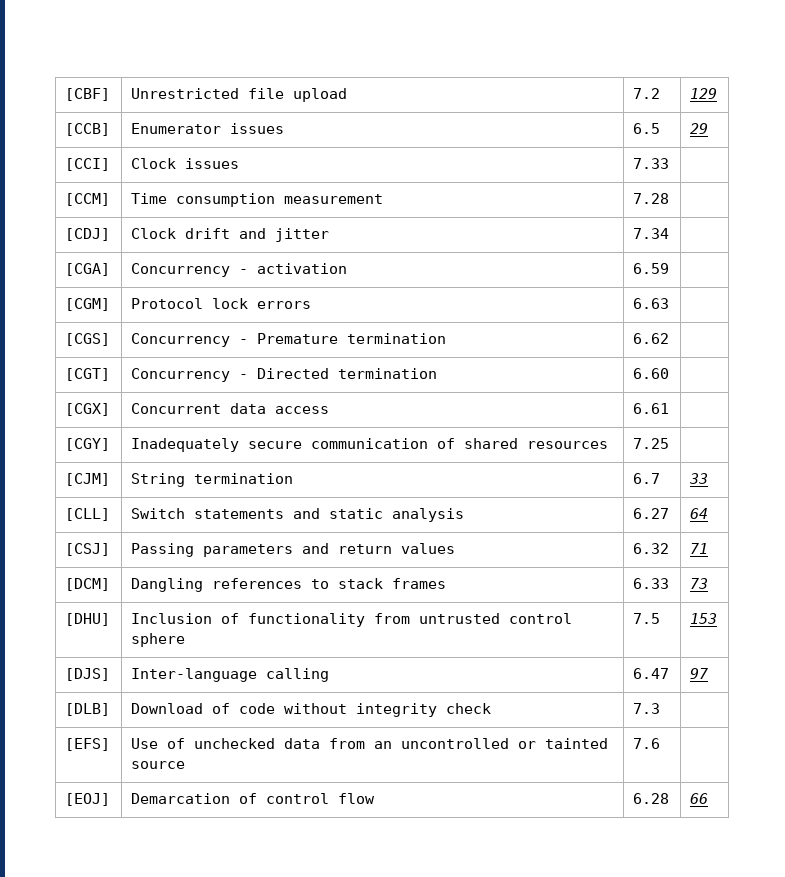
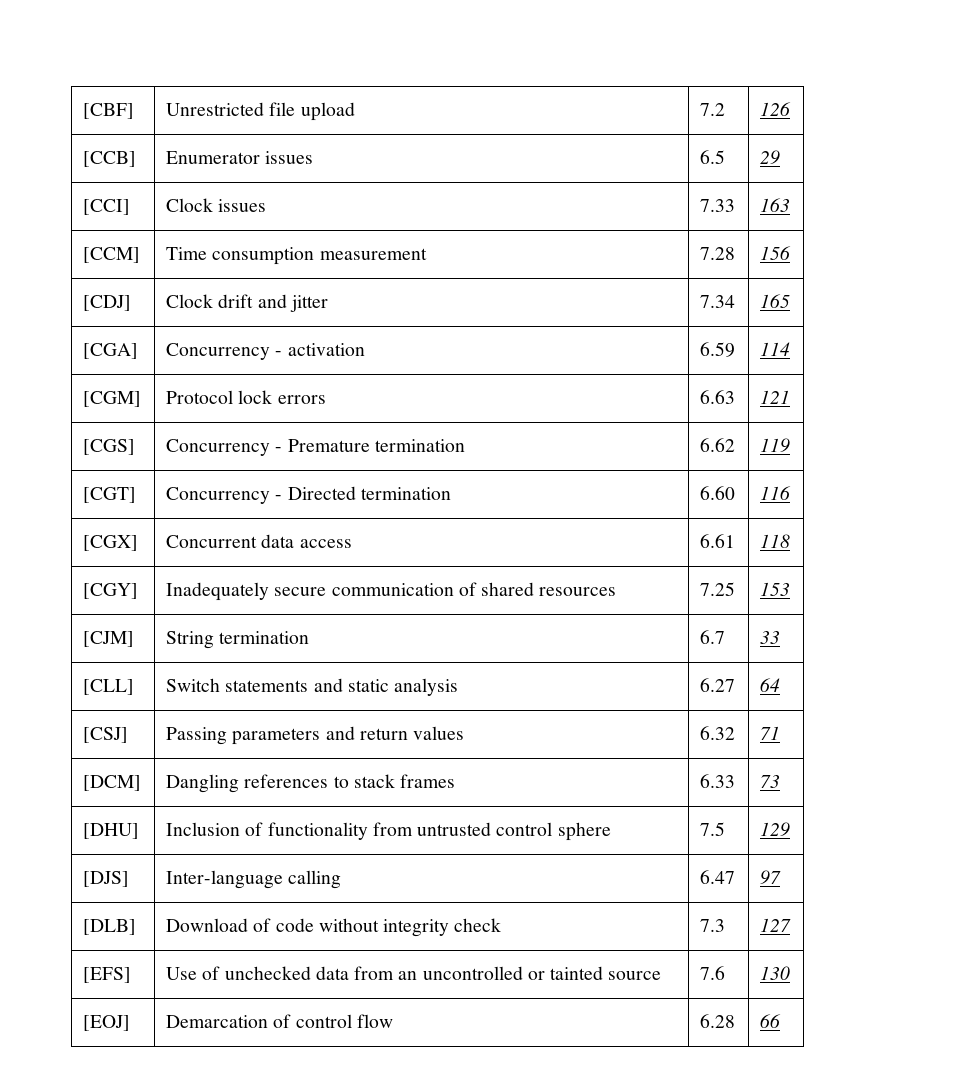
- [CBF] | Unrestricted file upload | 7.2 | 129
+ [CBF] | Unrestricted file upload | 7.2 | 126
- [CCI] | Clock issues | 7.33 |
+ [CCI] | Clock issues | 7.33 | 163
- [CCM] | Time consumption measurement | 7.28 |
+ [CCM] | Time consumption measurement | 7.28 | 156
- [CDJ] | Clock drift and jitter | 7.34 |
+ [CDJ] | Clock drift and jitter | 7.34 | 165
- [CGA] | Concurrency - activation | 6.59 |
+ [CGA] | Concurrency - activation | 6.59 | 114
- [CGM] | Protocol lock errors | 6.63 |
+ [CGM] | Protocol lock errors | 6.63 | 121
- [CGS] | Concurrency - Premature termination | 6.62 |
+ [CGS] | Concurrency - Premature termination | 6.62 | 119
- [CGT] | Concurrency - Directed termination | 6.60 |
+ [CGT] | Concurrency - Directed termination | 6.60 | 116
- [CGX] | Concurrent data access | 6.61 |
+ [CGX] | Concurrent data access | 6.61 | 118
- [CGY] | Inadequately secure communication of shared resources | 7.25 |
+ [CGY] | Inadequately secure communication of shared resources | 7.25 | 153
- [DHU] | Inclusion of functionality from untrusted control sphere | 7.5 | 153
+ [DHU] | Inclusion of functionality from untrusted control sphere | 7.5 | 129
- [DLB] | Download of code without integrity check | 7.3 |
+ [DLB] | Download of code without integrity check | 7.3 | 127
- [EFS] | Use of unchecked data from an uncontrolled or tainted source | 7.6 |
+ [EFS] | Use of unchecked data from an uncontrolled or tainted source | 7.6 | 130

